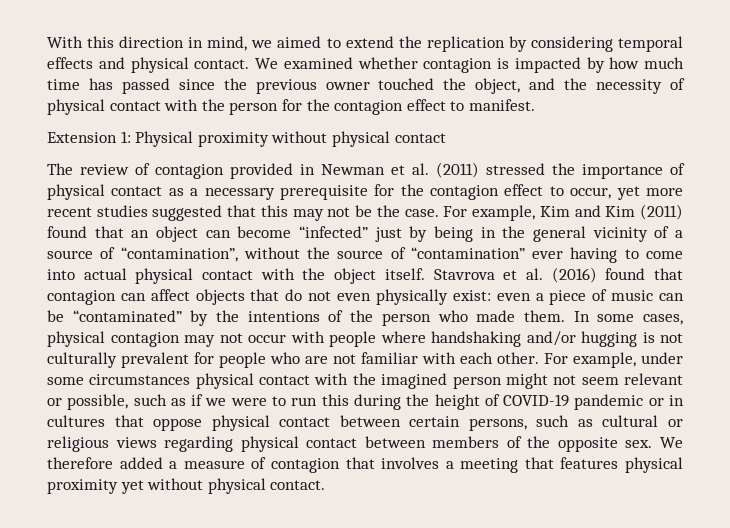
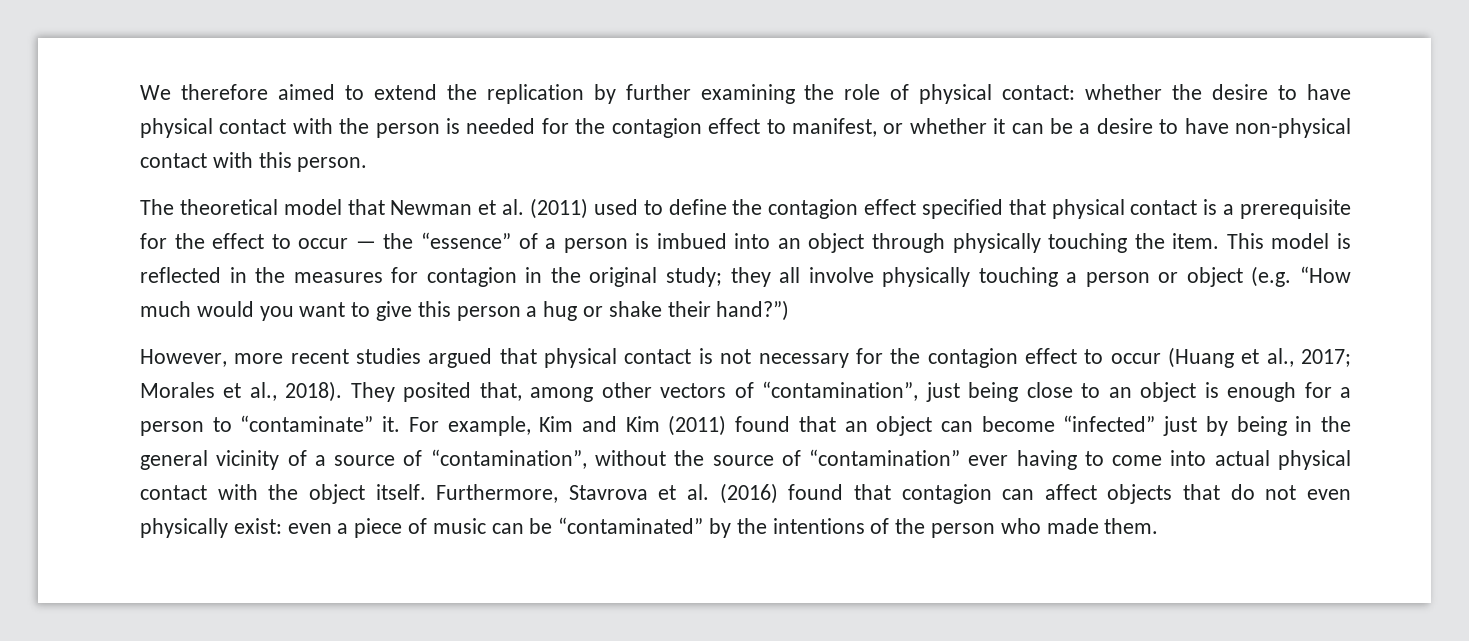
- With this direction in mind, we aimed to extend the replication by considering temporal effects and physical contact. We examined whether contagion is impacted by how much time has passed since the previous owner touched the object, and the necessity of physical contact with the person for the contagion effect to manifest.
- Extension 1: Physical proximity without physical contact
- The review of contagion provided in Newman et al. (2011) stressed the importance of physical contact as a necessary prerequisite for the contagion effect to occur, yet more recent studies suggested that this may not be the case.
+ We therefore aimed to extend the replication by further examining the role of physical contact: whether the desire to have physical contact with the person is needed for the contagion effect to manifest, or whether it can be a desire to have non-physical contact with this person.
+ The theoretical model that Newman et al. (2011) used to define the contagion effect specified that physical contact is a prerequisite for the effect to occur — the “essence” of a person is imbued into an object through physically touching the item. This model is reflected in the measures for contagion in the original study; they all involve physically touching a person or object (e.g. “How much would you want to give this person a hug or shake their hand?”)
+ However, more recent studies argued that physical contact is not necessary for the contagion effect to occur (Huang et al., 2017; Morales et al., 2018). They posited that, among other vectors of “contamination”, just being close to an object is enough for a person to “contaminate” it.
- Stavrova et al. (2016) found that contagion can affect objects that do not even physically exist: even a piece of music can be “contaminated” by the intentions of the person who made them. In some cases, physical contagion may not occur with people where handshaking and/or hugging is not culturally prevalent for people who are not familiar with each other. For example, under some circumstances physical contact with the imagined person might not seem relevant or possible, such as if we were to run this during the height of COVID-19 pandemic or in cultures that oppose physical contact between certain persons, such as cultural or religious views regarding physical contact between members of the opposite sex. We therefore added a measure of contagion that involves a meeting that features physical proximity yet without physical contact.
+ Furthermore, Stavrova et al. (2016) found that contagion can affect objects that do not even physically exist: even a piece of music can be “contaminated” by the intentions of the person who made them.

